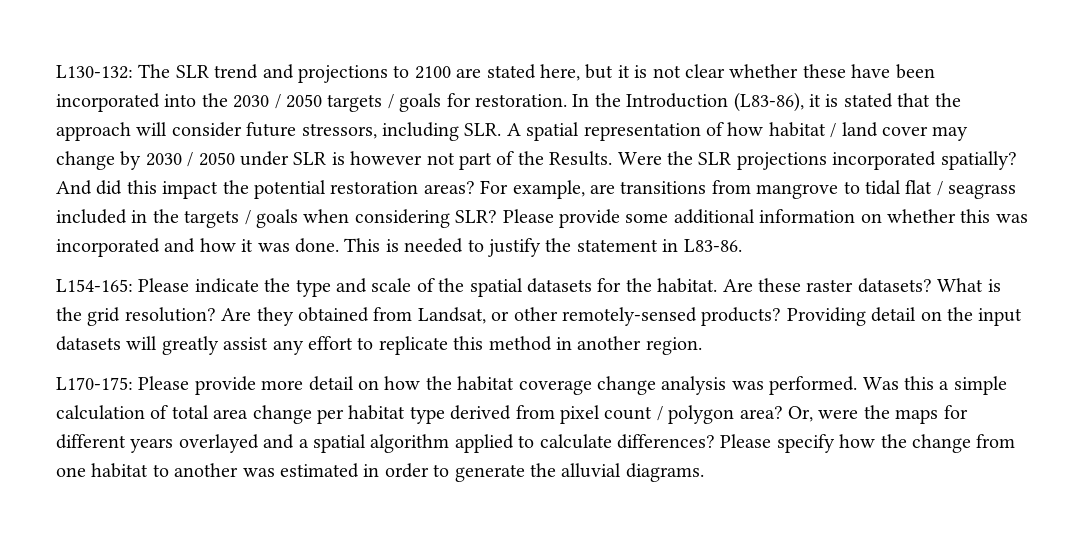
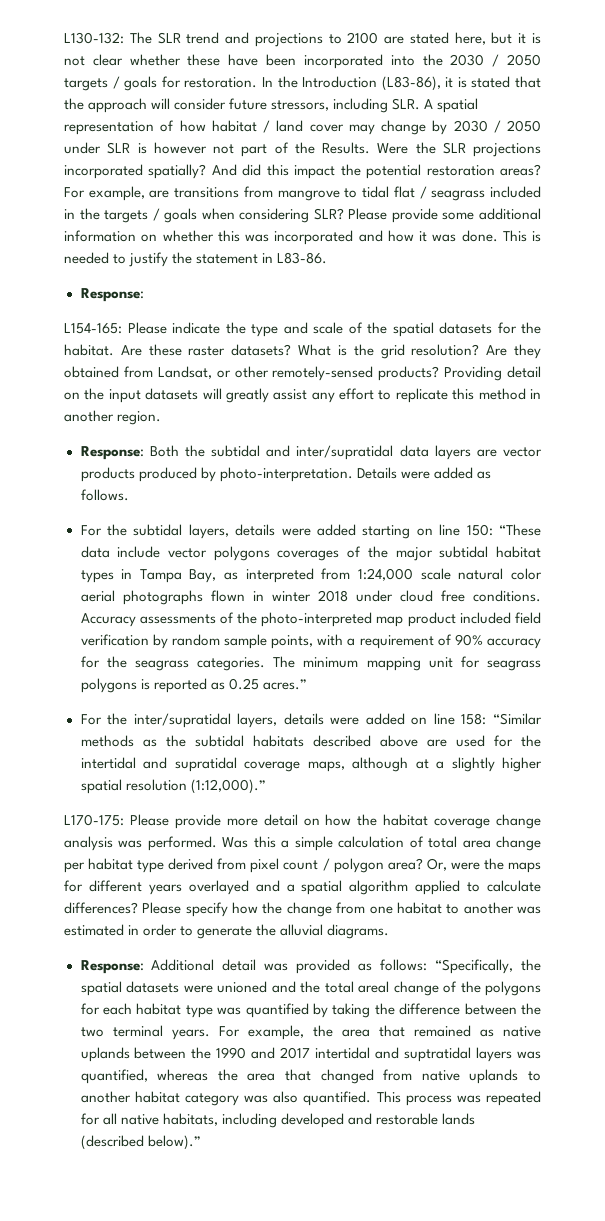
  This is needed to justify the statement in L83-86.
+ Response:
+ Response: Both the subtidal and inter/supratidal data layers are vector products produced by photo-interpretation. Details were added as follows.
+ For the subtidal layers, details were added starting on line 150: “These data include vector polygons coverages of the major subtidal habitat types in Tampa Bay, as interpreted from 1:24,000 scale natural color aerial photographs flown in winter 2018 under cloud free conditions. Accuracy assessments of the photo-interpreted map product included field verification by random sample points, with a requirement of 90% accuracy for the seagrass categories. The minimum mapping unit for seagrass polygons is reported as 0.25 acres.”
+ For the inter/supratidal layers, details were added on line 158: “Similar methods as the subtidal habitats described above are used for the intertidal and supratidal coverage maps, although at a slightly higher spatial resolution (1:12,000).”
+ Response: Additional detail was provided as follows: “Specifically, the spatial datasets were unioned and the total areal change of the polygons for each habitat type was quantified by taking the difference between the two terminal years. For example, the area that remained as native uplands between the 1990 and 2017 intertidal and suptratidal layers was quantified, whereas the area that changed from native uplands to another habitat category was also quantified. This process was repeated for all native habitats, including developed and restorable lands (described below).”

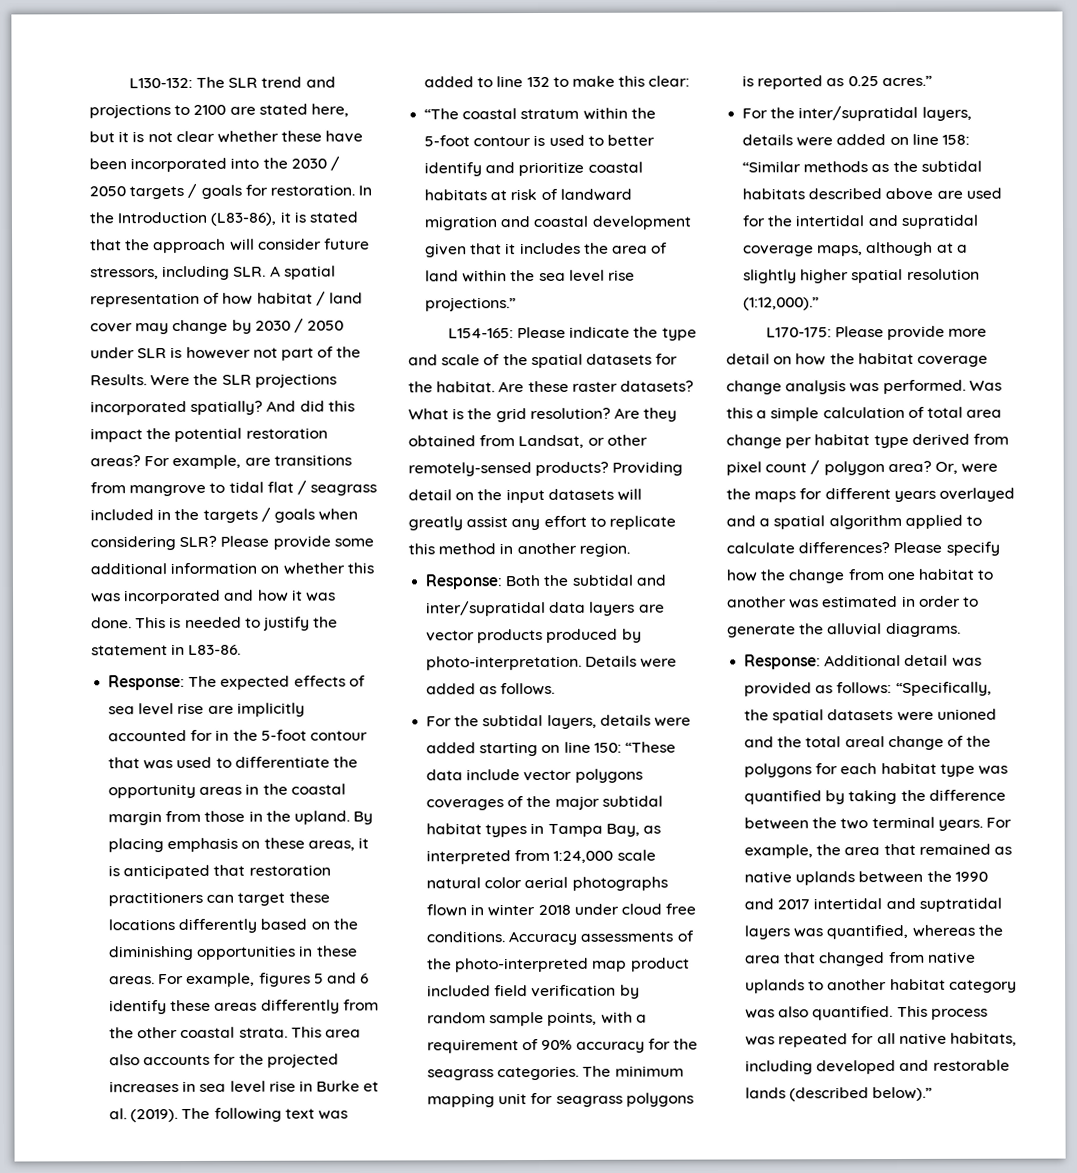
  This is needed to justify the statement in L83-86.
- Response:
+ Response: The expected effects of sea level rise are implicitly accounted for in the 5-foot contour that was used to differentiate the opportunity areas in the coastal margin from those in the upland. By placing emphasis on these areas, it is anticipated that restoration practitioners can target these locations differently based on the diminishing opportunities in these areas. For example, figures 5 and 6 identify these areas differently from the other coastal strata. This area also accounts for the projected increases in sea level rise in Burke et al. (2019). The following text was added to line 132 to make this clear:
+ “The coastal stratum within the 5-foot contour is used to better identify and prioritize coastal habitats at risk of landward migration and coastal development given that it includes the area of land within the sea level rise projections.”

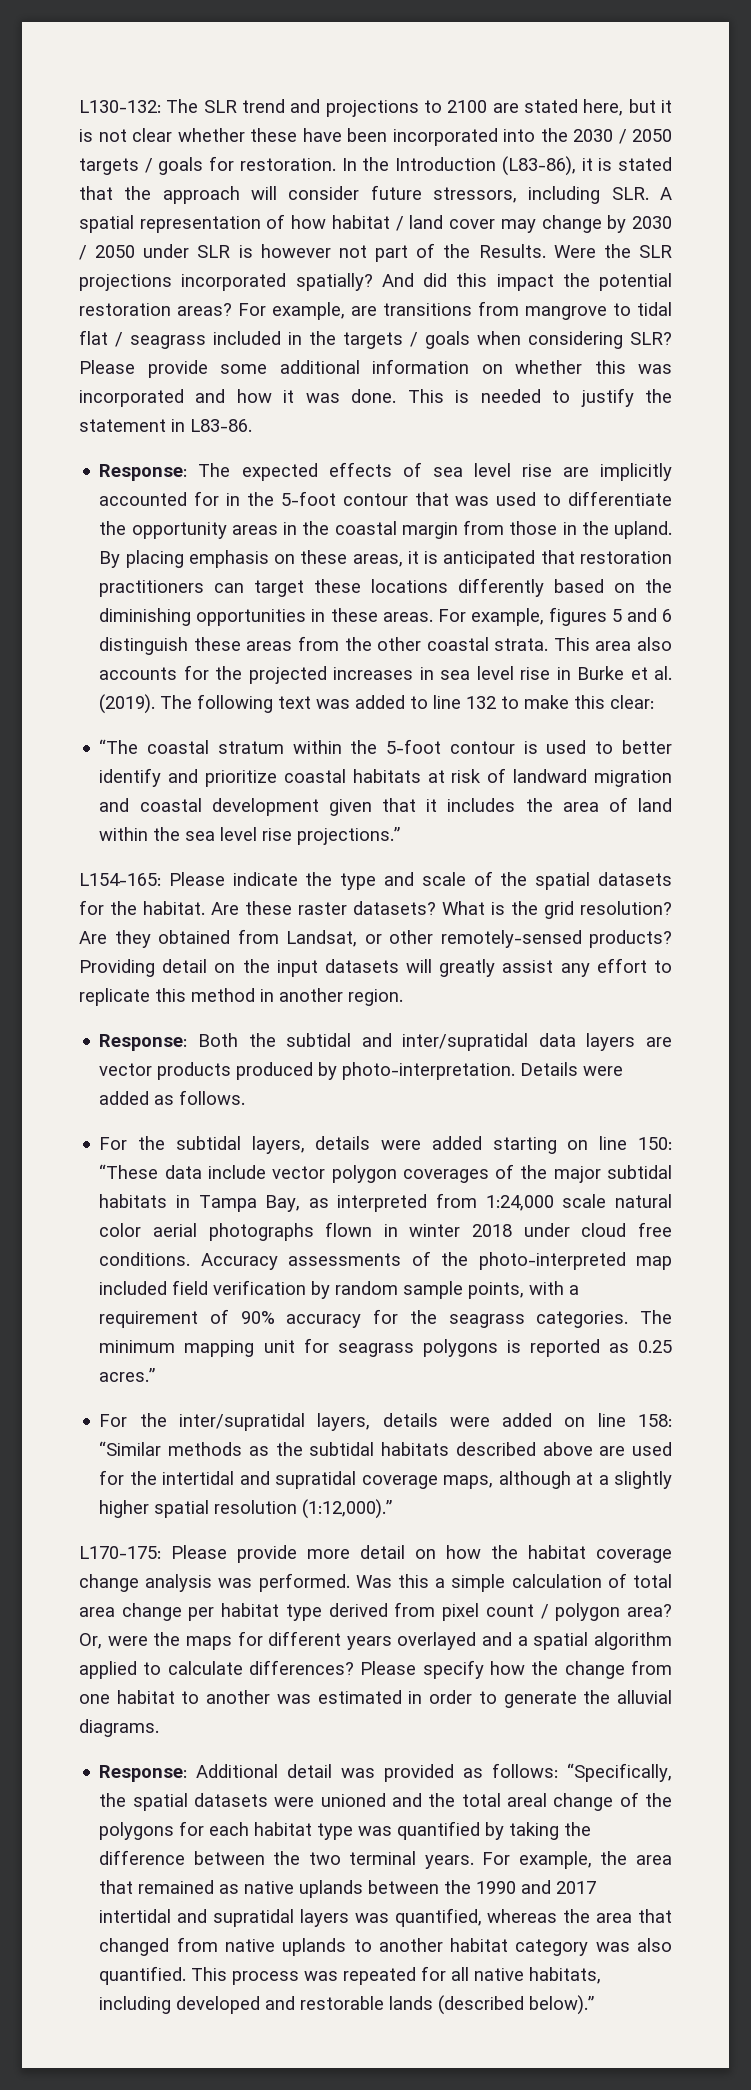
- For example, figures 5 and 6 identify these areas differently from the other coastal strata.
+ For example, figures 5 and 6 distinguish these areas from the other coastal strata.
- For the subtidal layers, details were added starting on line 150: “These data include vector polygons coverages of the major subtidal habitat types in Tampa Bay, as interpreted from 1:24,000 scale natural color aerial photographs flown in winter 2018 under cloud free conditions.
+ For the subtidal layers, details were added starting on line 150: “These data include vector polygon coverages of the major subtidal habitats in Tampa Bay, as interpreted from 1:24,000 scale natural color aerial photographs flown in winter 2018 under cloud free conditions.
- Accuracy assessments of the photo-interpreted map product included field verification by random sample points, with a requirement of 90% accuracy for the seagrass categories.
+ Accuracy assessments of the photo-interpreted map included field verification by random sample points, with a requirement of 90% accuracy for the seagrass categories.
- For example, the area that remained as native uplands between the 1990 and 2017 intertidal and suptratidal layers was quantified, whereas the area that changed from native uplands to another habitat category was also quantified.
+ For example, the area that remained as native uplands between the 1990 and 2017 intertidal and supratidal layers was quantified, whereas the area that changed from native uplands to another habitat category was also quantified.

